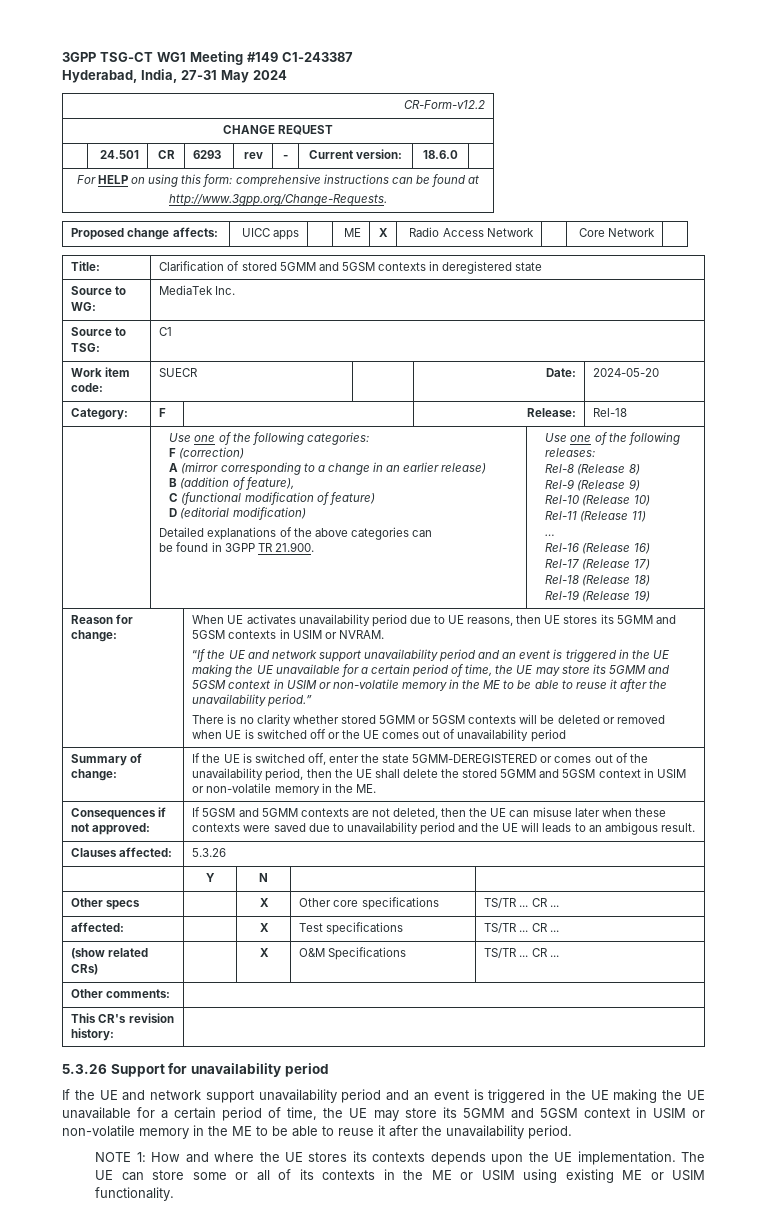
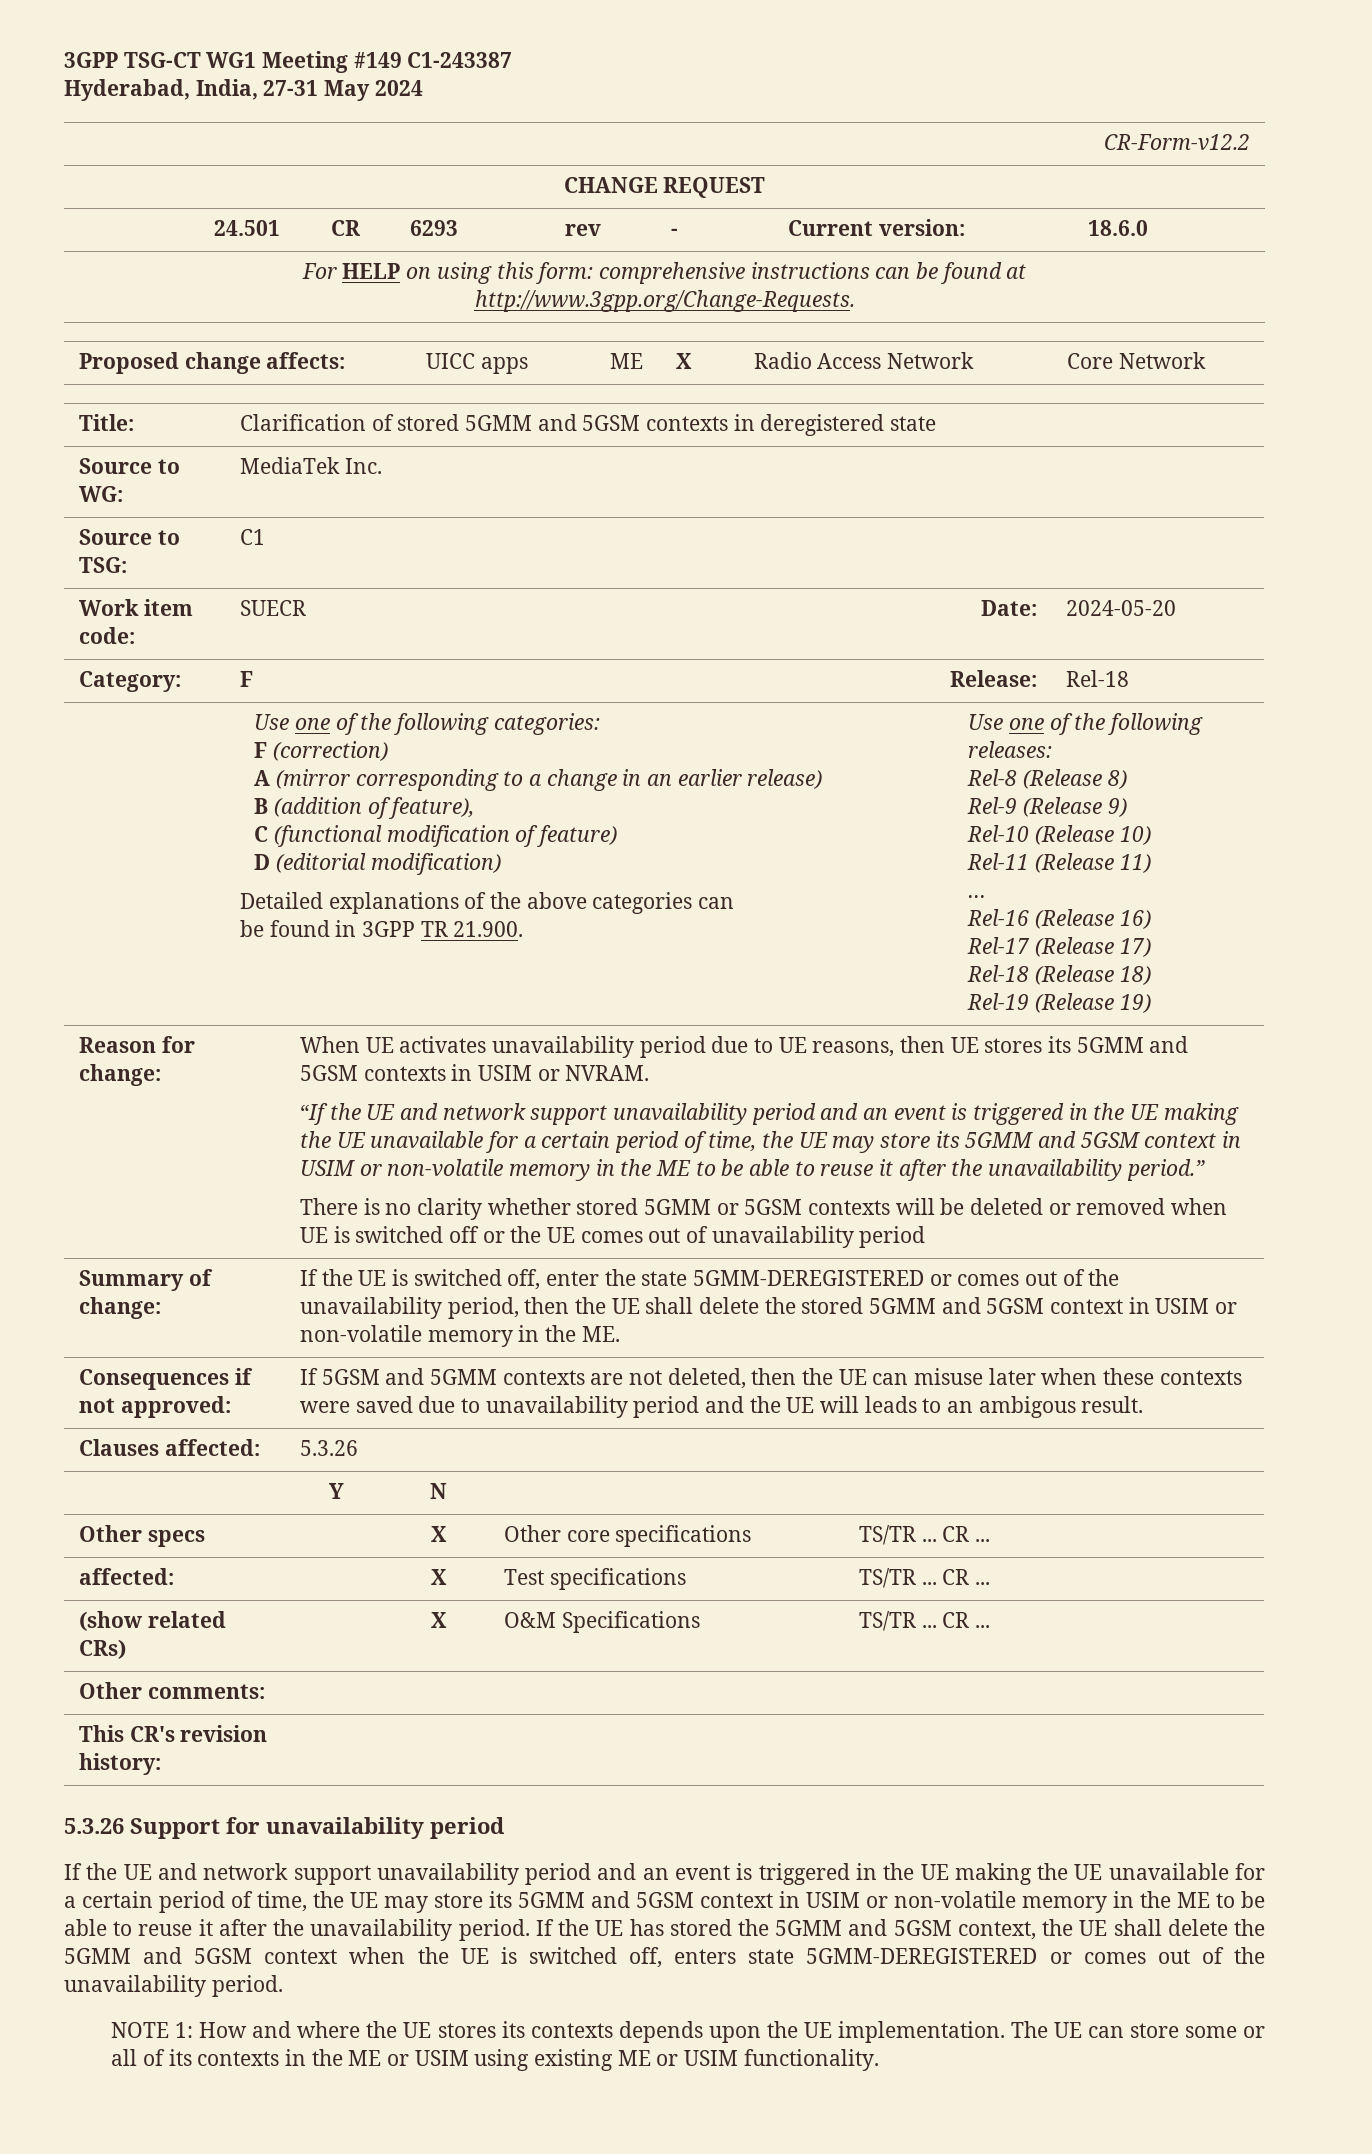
+ If the UE has stored the 5GMM and 5GSM context, the UE shall delete the 5GMM and 5GSM context when the UE is switched off, enters state 5GMM-DEREGISTERED or comes out of the unavailability period.

